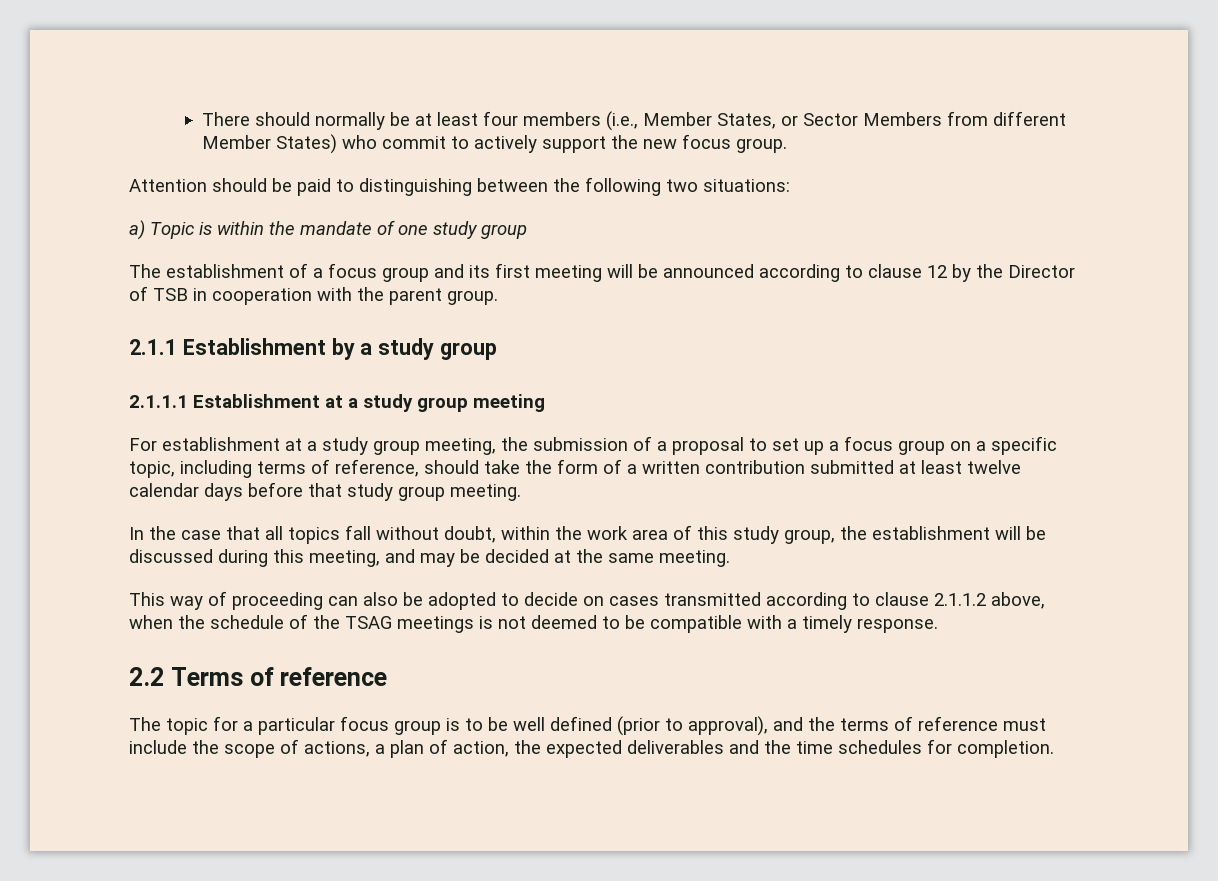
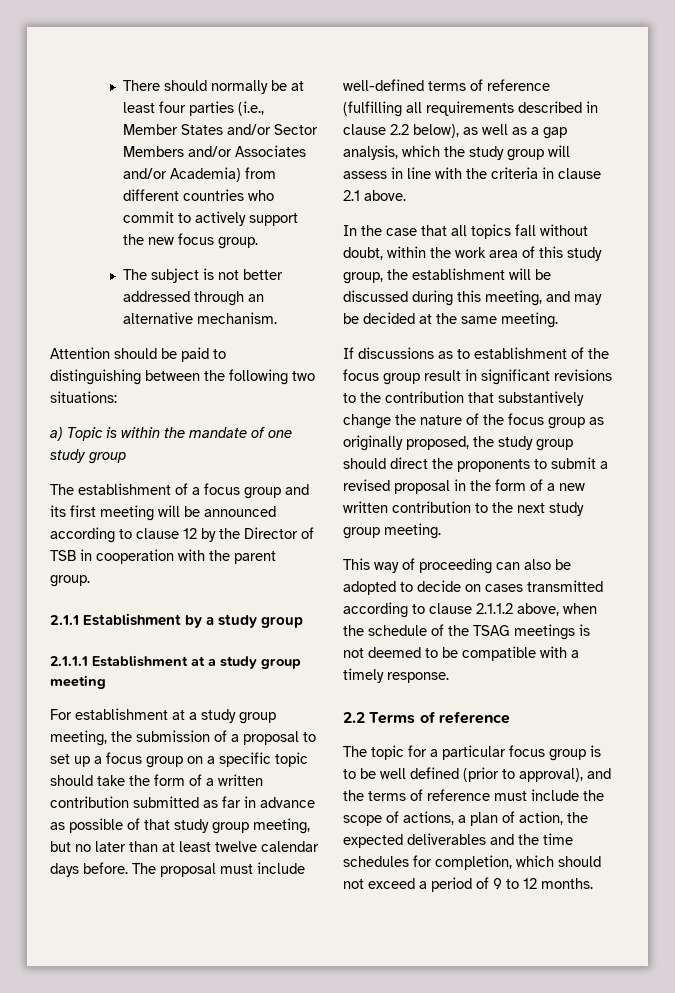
- There should normally be at least four members (i.e., Member States, or Sector Members from different Member States) who commit to actively support the new focus group.
+ There should normally be at least four parties (i.e., Member States and/or Sector Members and/or Associates and/or Academia) from different countries who commit to actively support the new focus group.
+ The subject is not better addressed through an alternative mechanism.
- For establishment at a study group meeting, the submission of a proposal to set up a focus group on a specific topic, including terms of reference, should take the form of a written contribution submitted at least twelve calendar days before that study group meeting.
+ For establishment at a study group meeting, the submission of a proposal to set up a focus group on a specific topic should take the form of a written contribution submitted as far in advance as possible of that study group meeting, but no later than at least twelve calendar days before. The proposal must include well-defined terms of reference (fulfilling all requirements described in clause 2.2 below), as well as a gap analysis, which the study group will assess in line with the criteria in clause 2.1 above.
+ If discussions as to establishment of the focus group result in significant revisions to the contribution that substantively change the nature of the focus group as originally proposed, the study group should direct the proponents to submit a revised proposal in the form of a new written contribution to the next study group meeting.
- The topic for a particular focus group is to be well defined (prior to approval), and the terms of reference must include the scope of actions, a plan of action, the expected deliverables and the time schedules for completion.
+ The topic for a particular focus group is to be well defined (prior to approval), and the terms of reference must include the scope of actions, a plan of action, the expected deliverables and the time schedules for completion, which should not exceed a period of 9 to 12 months.

